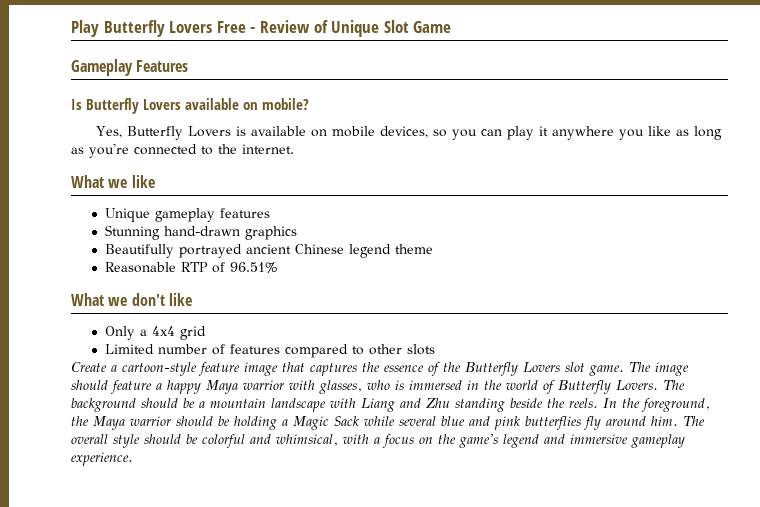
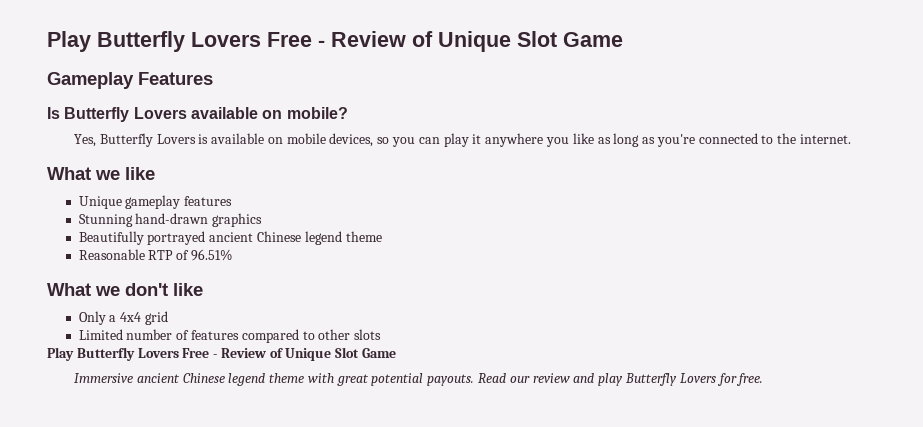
  Limited number of features compared to other slots
- Create a cartoon-style feature image that captures the essence of the Butterfly Lovers slot game. The image should feature a happy Maya warrior with glasses, who is immersed in the world of Butterfly Lovers. The background should be a mountain landscape with Liang and Zhu standing beside the reels. In the foreground, the Maya warrior should be holding a Magic Sack while several blue and pink butterflies fly around him. The overall style should be colorful and whimsical, with a focus on the game's legend and immersive gameplay experience.
+ Play Butterfly Lovers Free - Review of Unique Slot Game
+ Immersive ancient Chinese legend theme with great potential payouts. Read our review and play Butterfly Lovers for free.

